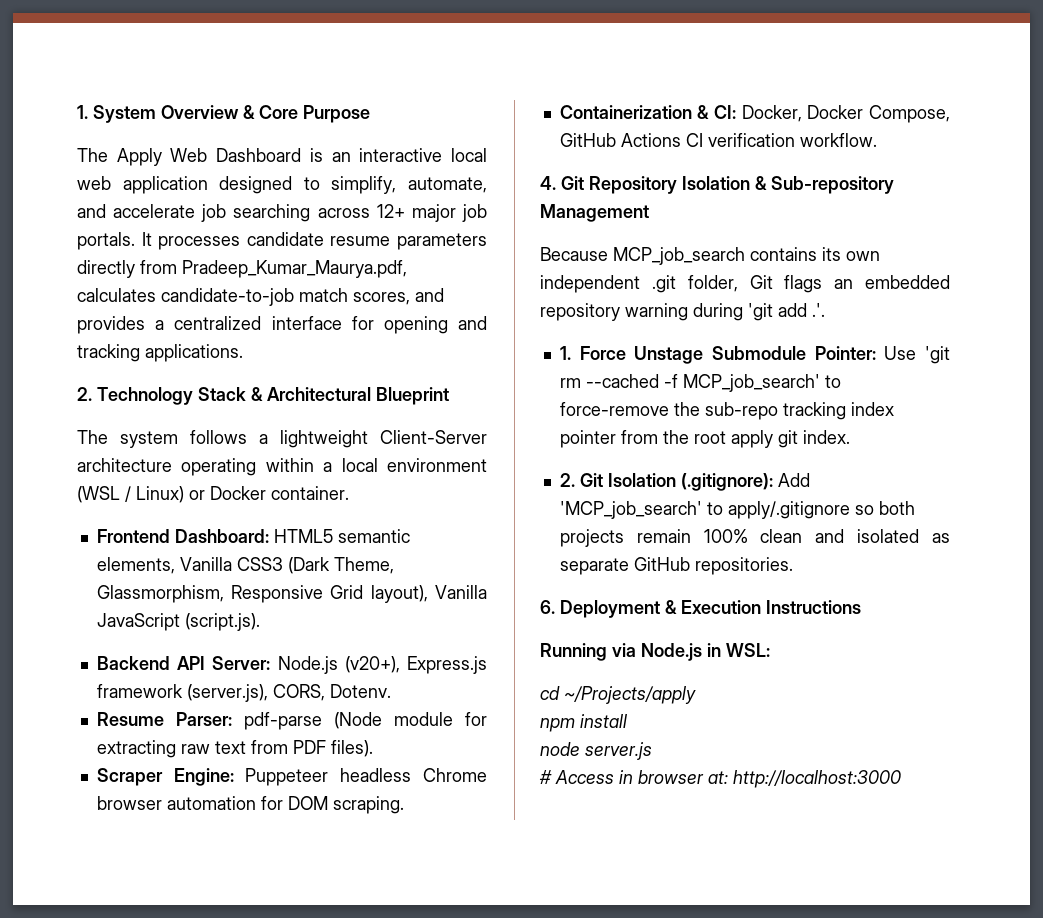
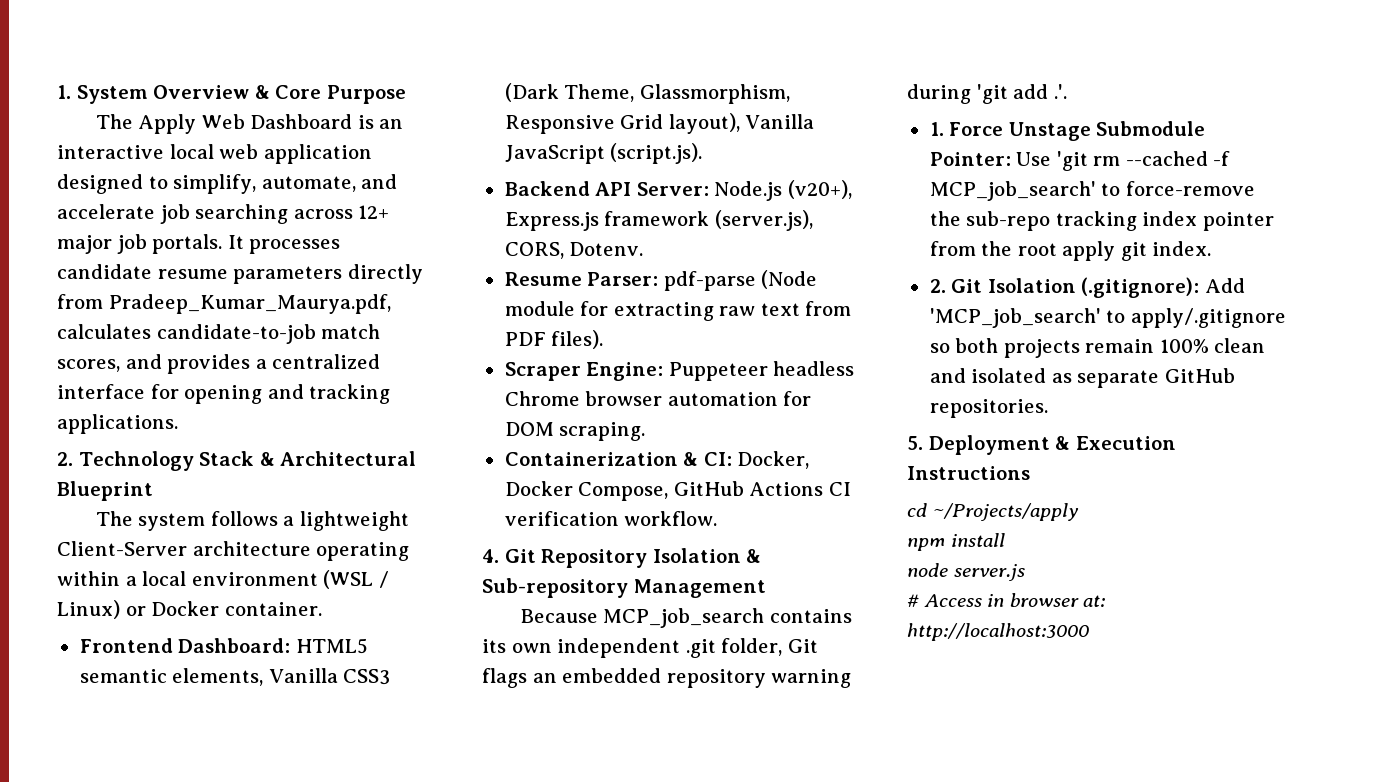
- 6. Deployment & Execution Instructions
+ 5. Deployment & Execution Instructions
- Running via Node.js in WSL:

